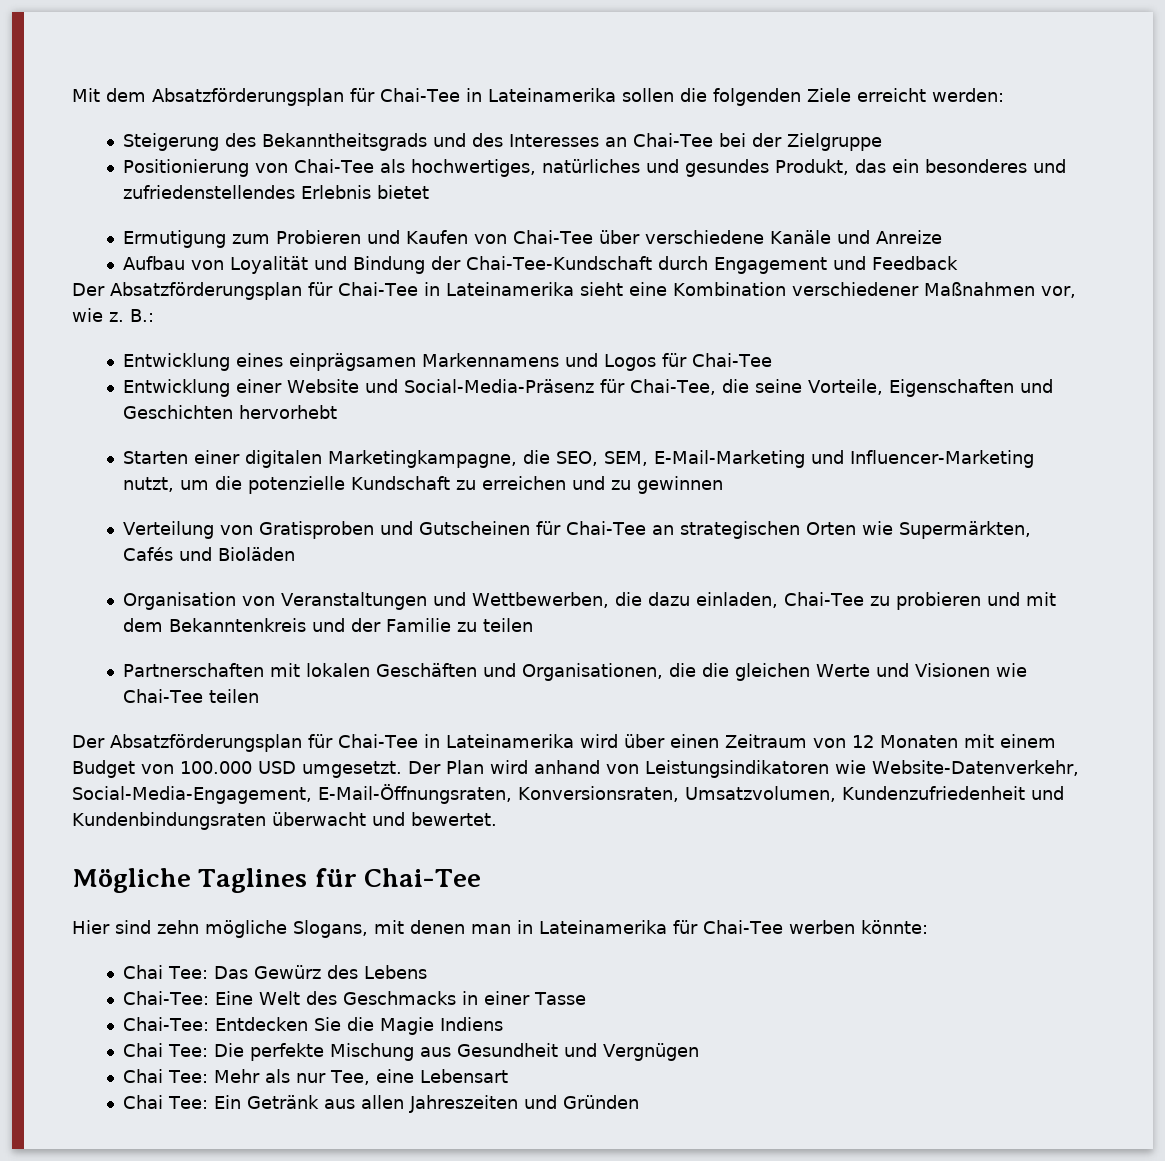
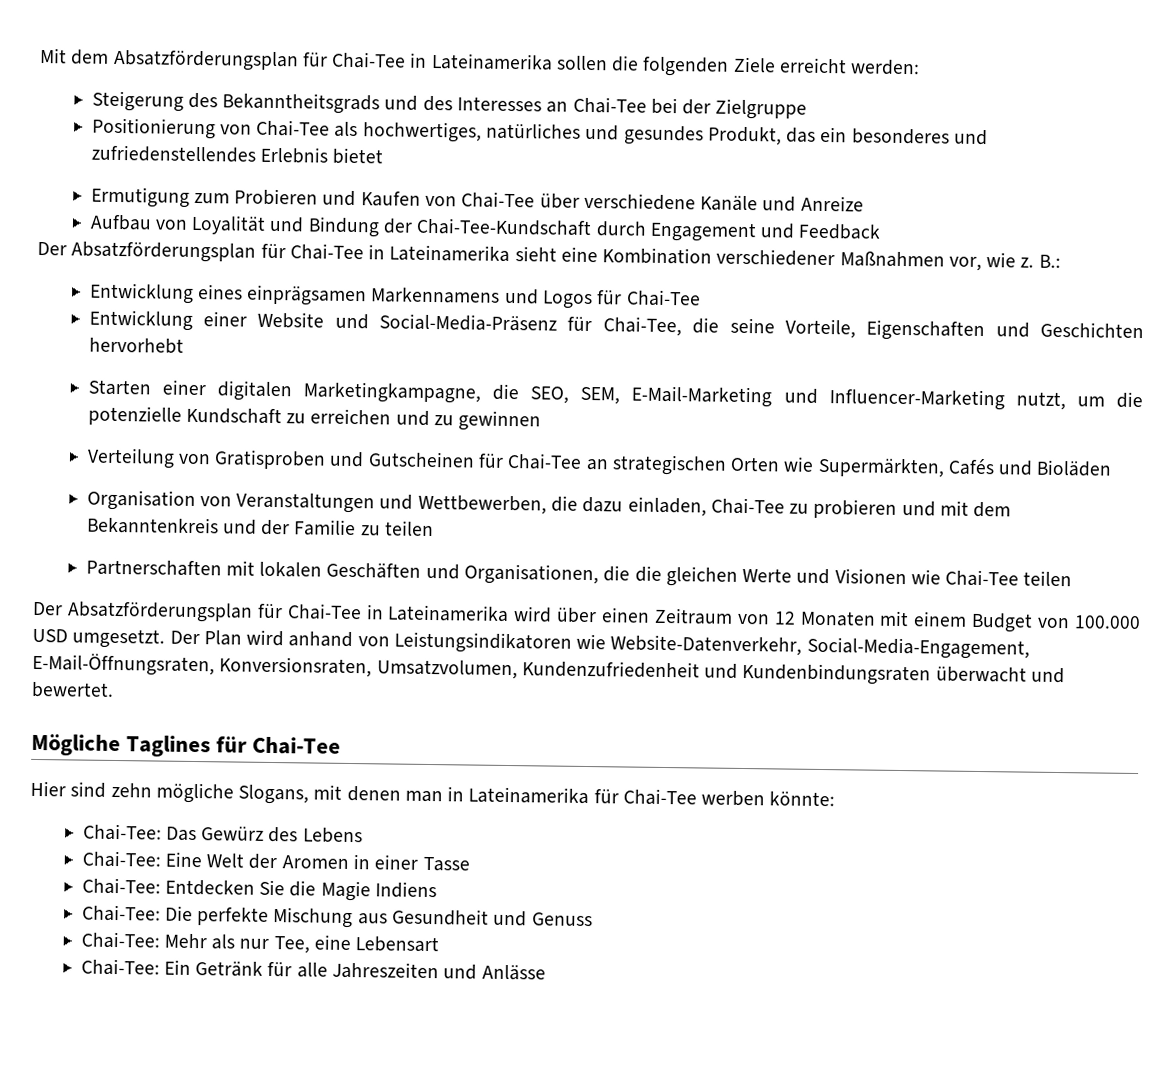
- Chai Tee: Das Gewürz des Lebens
+ Chai-Tee: Das Gewürz des Lebens
- Chai-Tee: Eine Welt des Geschmacks in einer Tasse
+ Chai-Tee: Eine Welt der Aromen in einer Tasse
- Chai Tee: Die perfekte Mischung aus Gesundheit und Vergnügen
- Chai Tee: Mehr als nur Tee, eine Lebensart
+ Chai-Tee: Die perfekte Mischung aus Gesundheit und Genuss
+ Chai-Tee: Mehr als nur Tee, eine Lebensart
- Chai Tee: Ein Getränk aus allen Jahreszeiten und Gründen
+ Chai-Tee: Ein Getränk für alle Jahreszeiten und Anlässe

